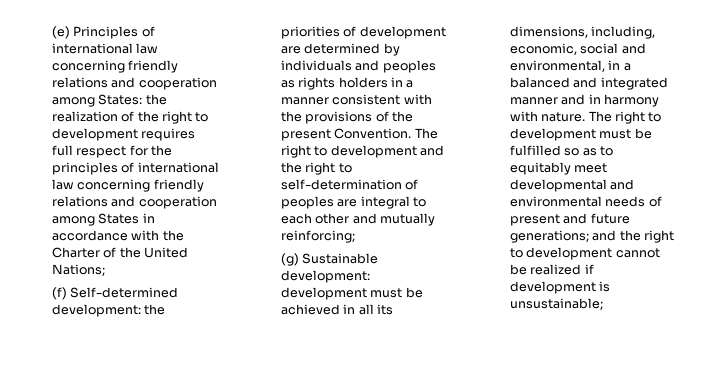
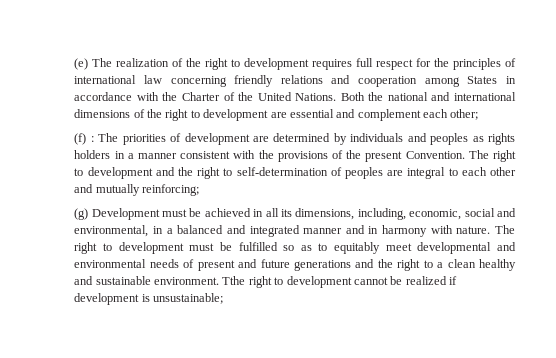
- (e) Principles of international law concerning friendly relations and cooperation among States: the realization of the right to development requires full respect for the principles of international law concerning friendly relations and cooperation among States in accordance with the Charter of the United Nations;
- (f) Self-determined development: the priorities of development are determined by individuals and peoples as rights holders in a manner consistent with the provisions of the present Convention.
+ (e) The realization of the right to development requires full respect for the principles of international law concerning friendly relations and cooperation among States in accordance with the Charter of the United Nations. Both the national and international dimensions of the right to development are essential and complement each other;
+ (f) : The priorities of development are determined by individuals and peoples as rights holders in a manner consistent with the provisions of the present Convention.
- (g) Sustainable development: development must be achieved in all its dimensions, including, economic, social and environmental, in a balanced and integrated manner and in harmony with nature.
+ (g) Development must be achieved in all its dimensions, including, economic, social and environmental, in a balanced and integrated manner and in harmony with nature.
- The right to development must be fulfilled so as to equitably meet developmental and environmental needs of present and future generations; and the right to development cannot be realized if development is unsustainable;
+ The right to development must be fulfilled so as to equitably meet developmental and environmental needs of present and future generations and the right to a clean healthy and sustainable environment. Tthe right to development cannot be realized if development is unsustainable;

